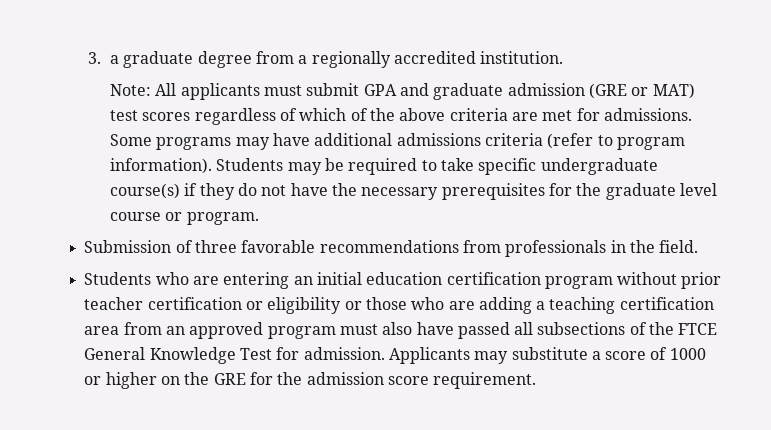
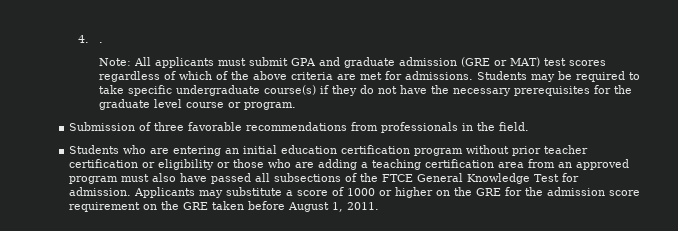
- 3. a graduate degree from a regionally accredited institution.
+ 4. .
- Some programs may have additional admissions criteria (refer to program information).
- Applicants may substitute a score of 1000 or higher on the GRE for the admission score requirement.
+ Applicants may substitute a score of 1000 or higher on the GRE for the admission score requirement on the GRE taken before August 1, 2011.

